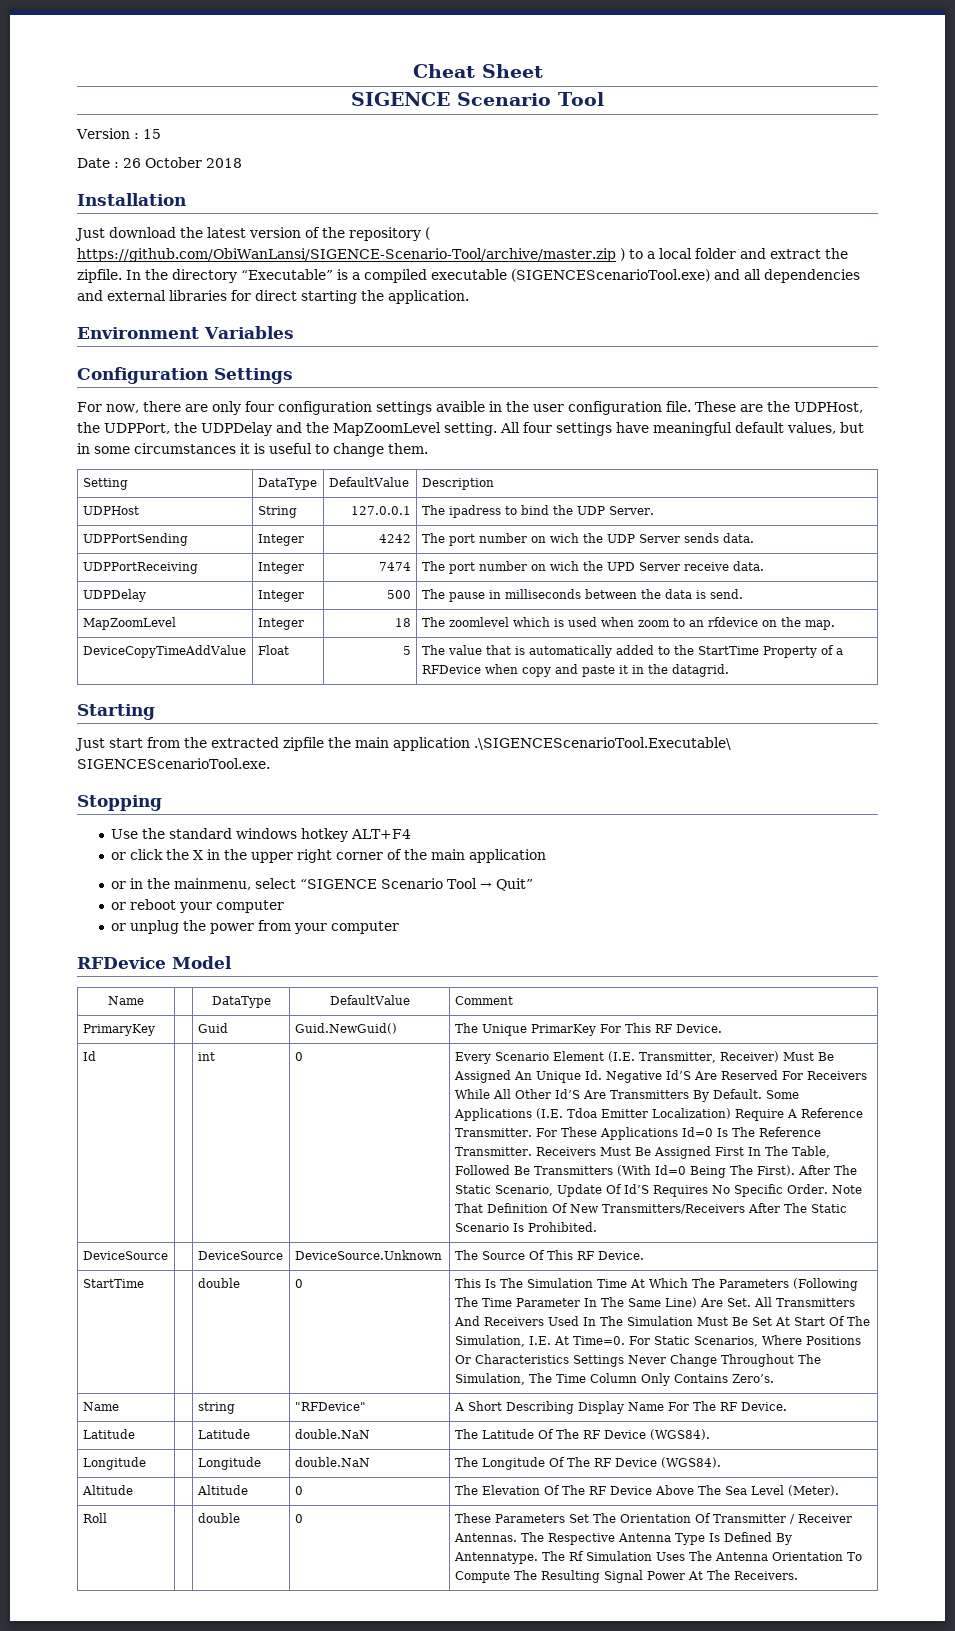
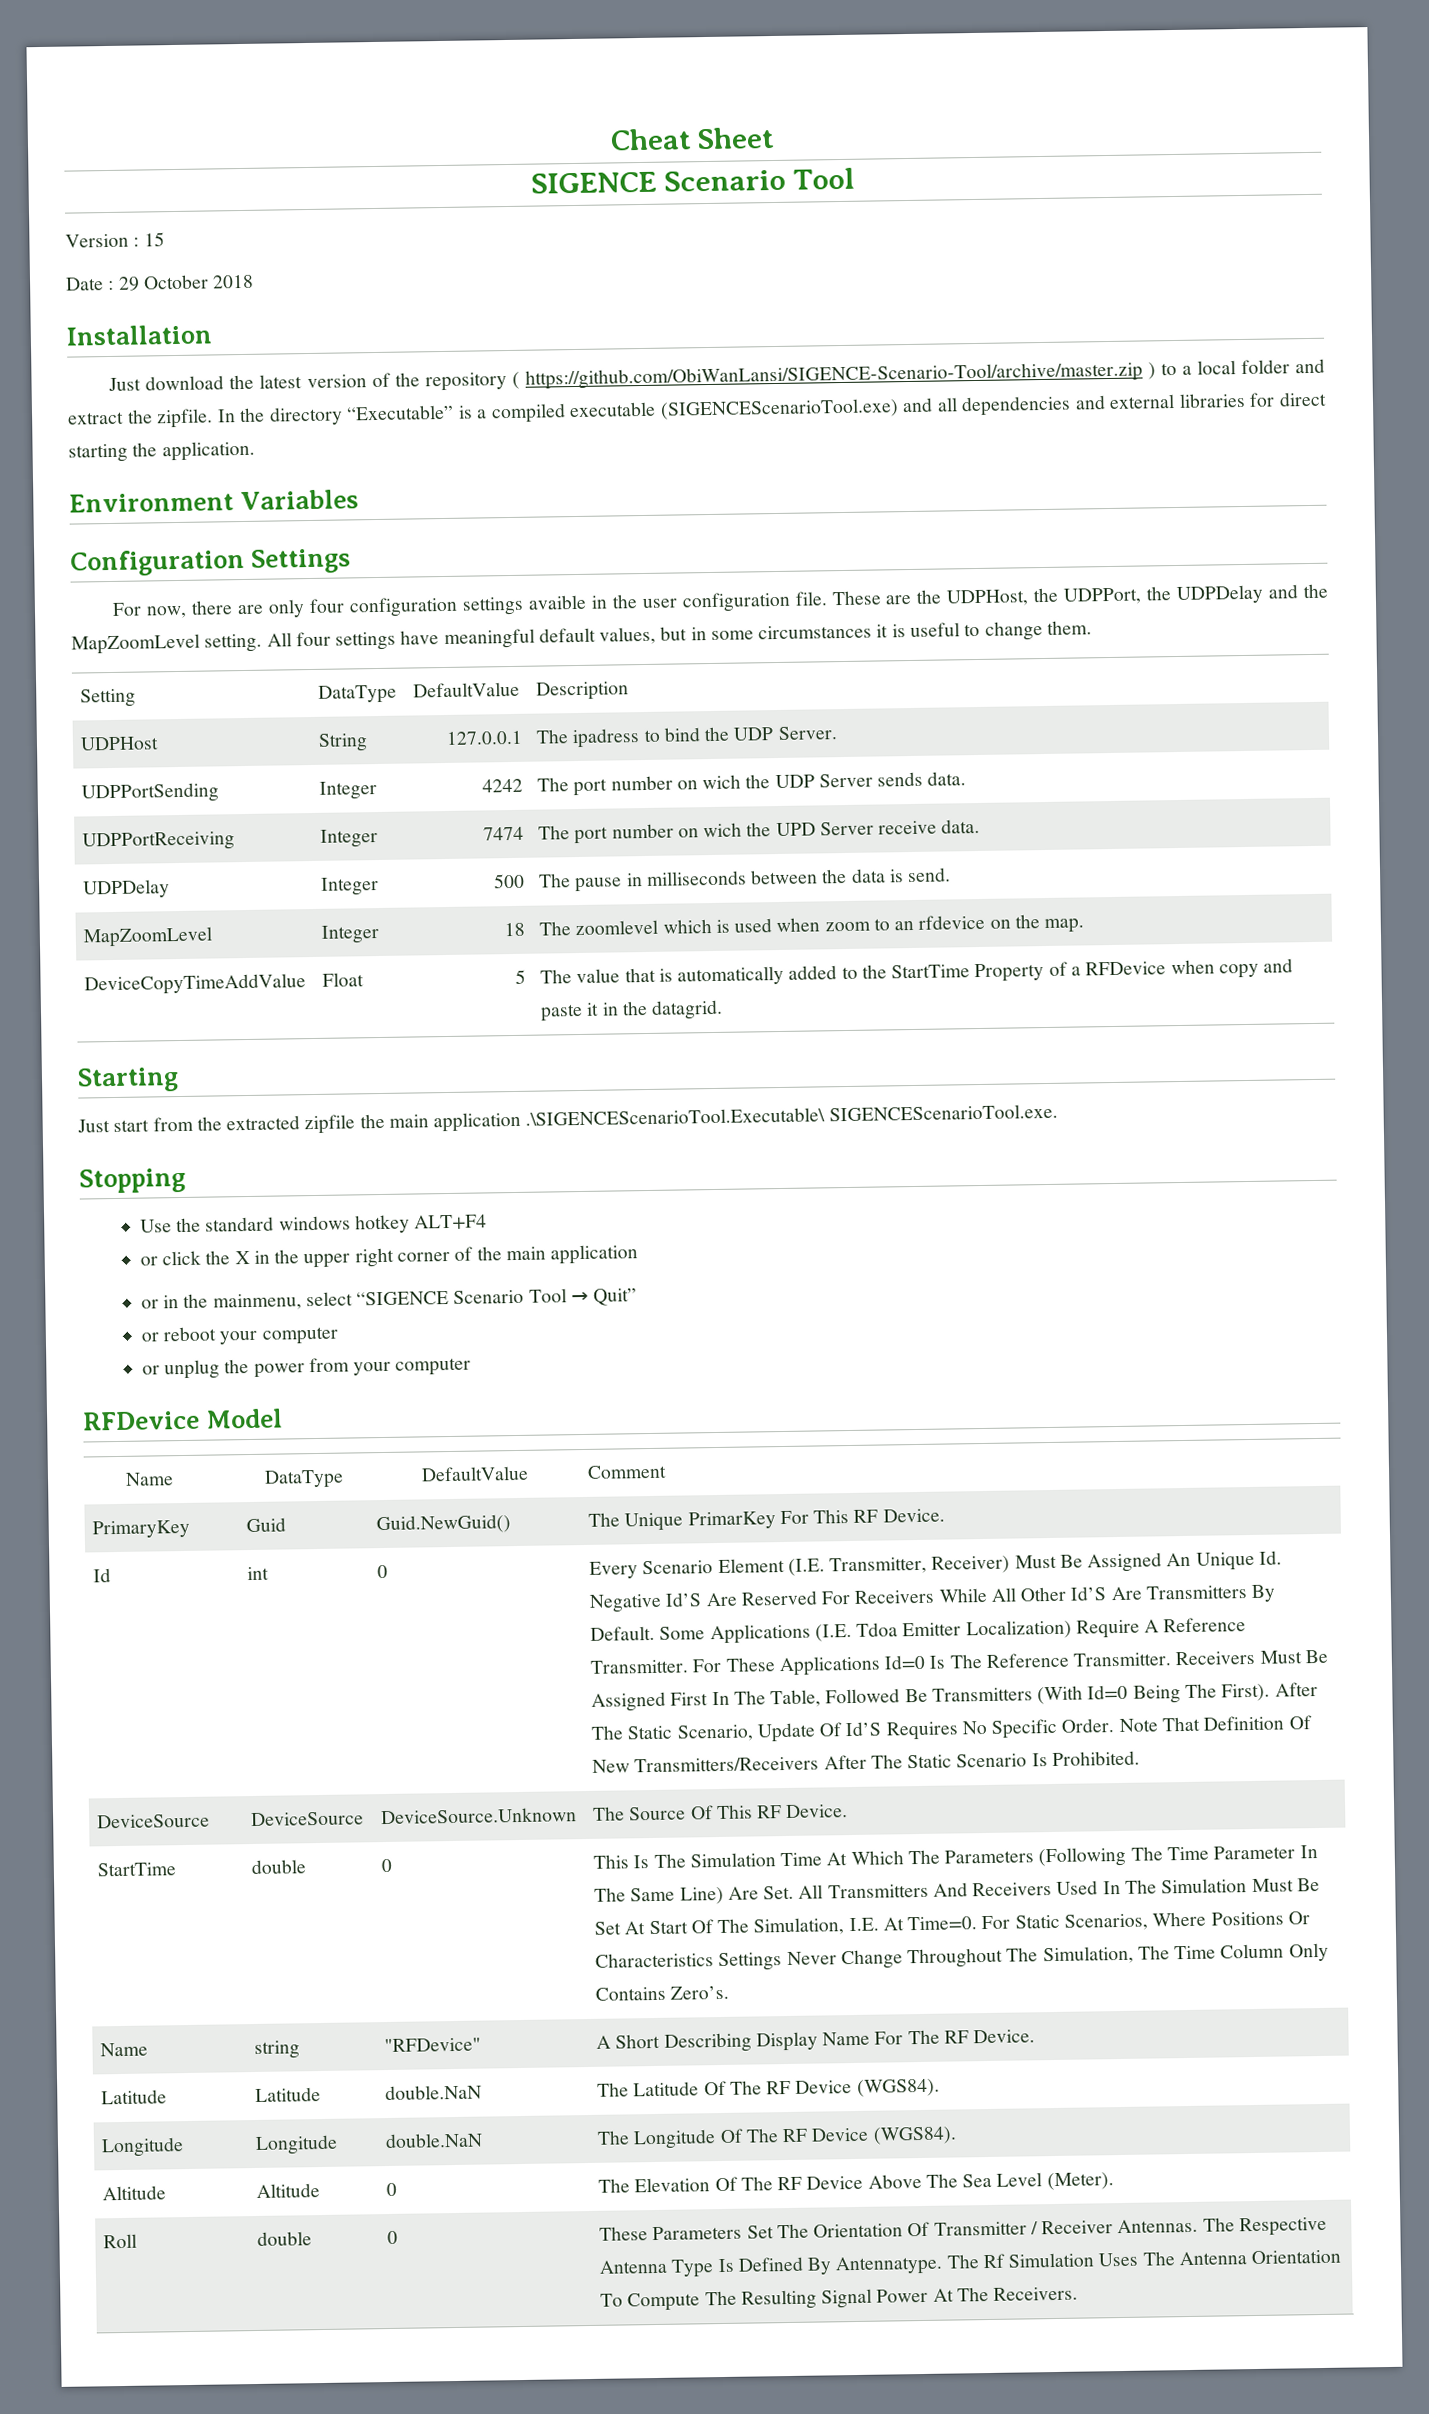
- Date : 26 October 2018
+ Date : 29 October 2018

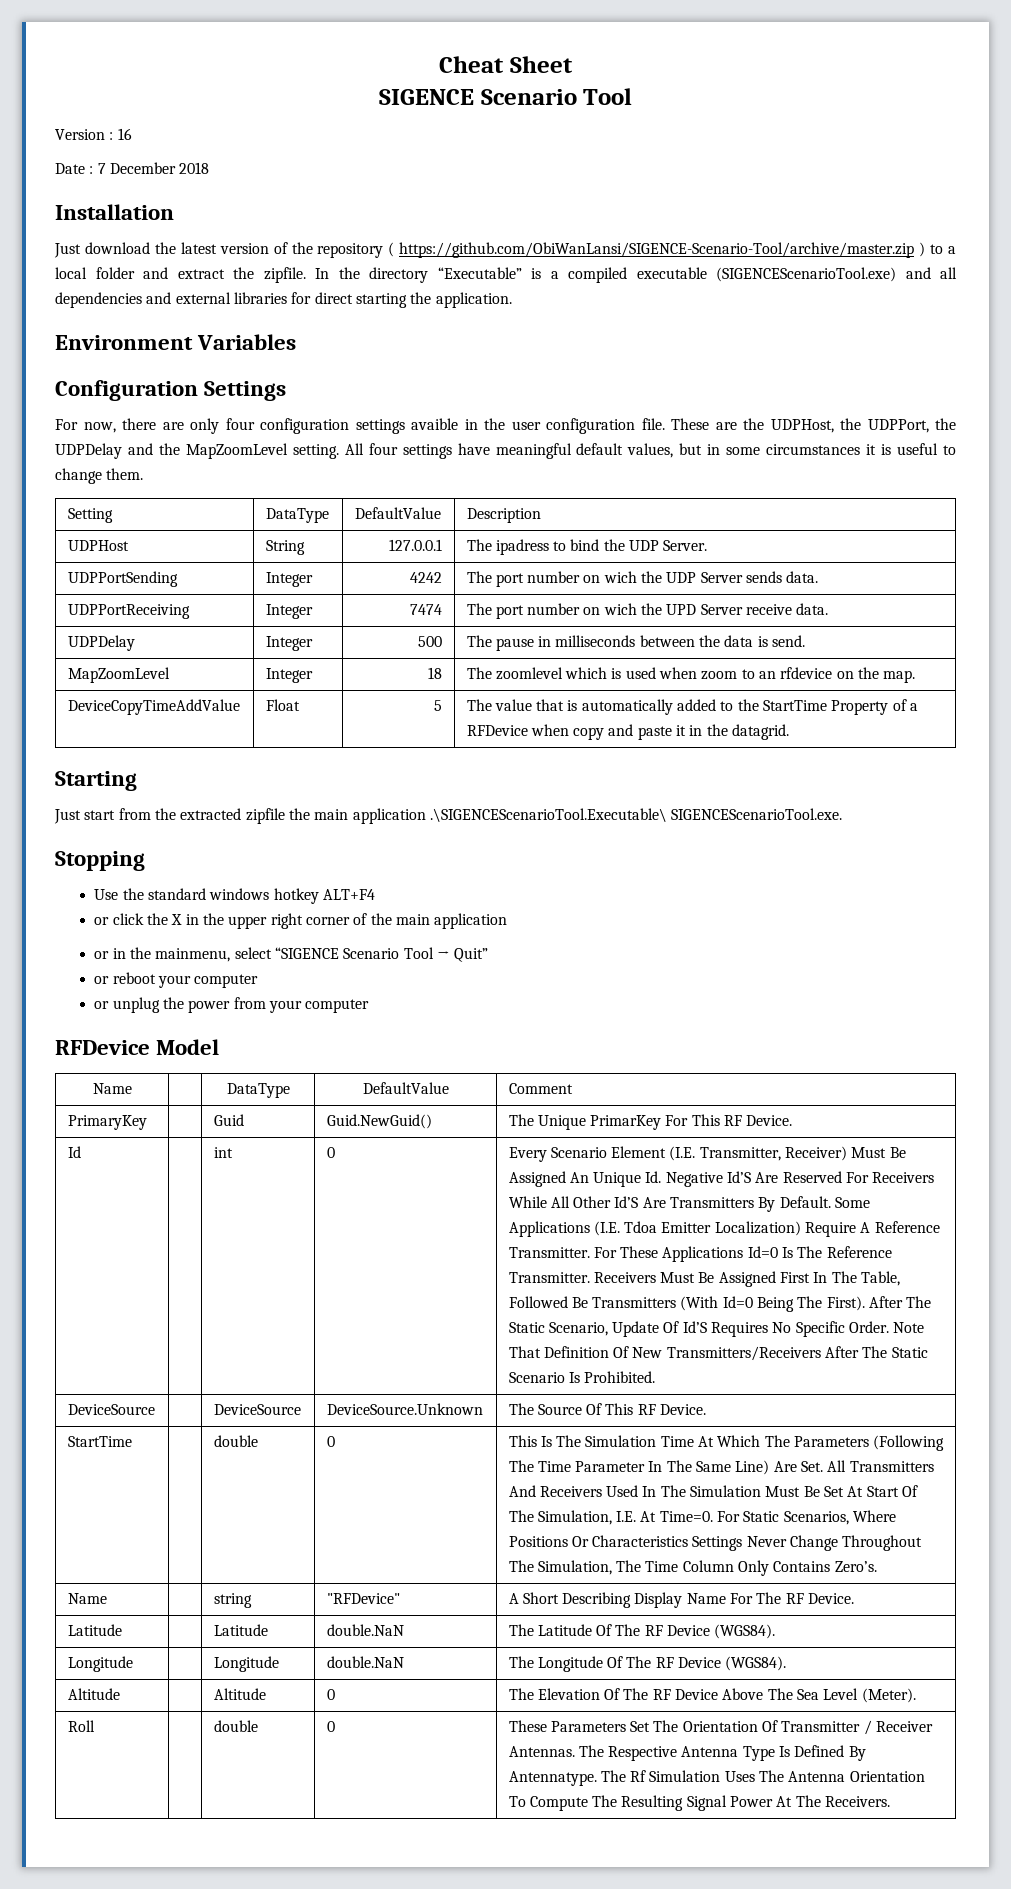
- Version : 15
+ Version : 16
- Date : 29 October 2018
+ Date : 7 December 2018

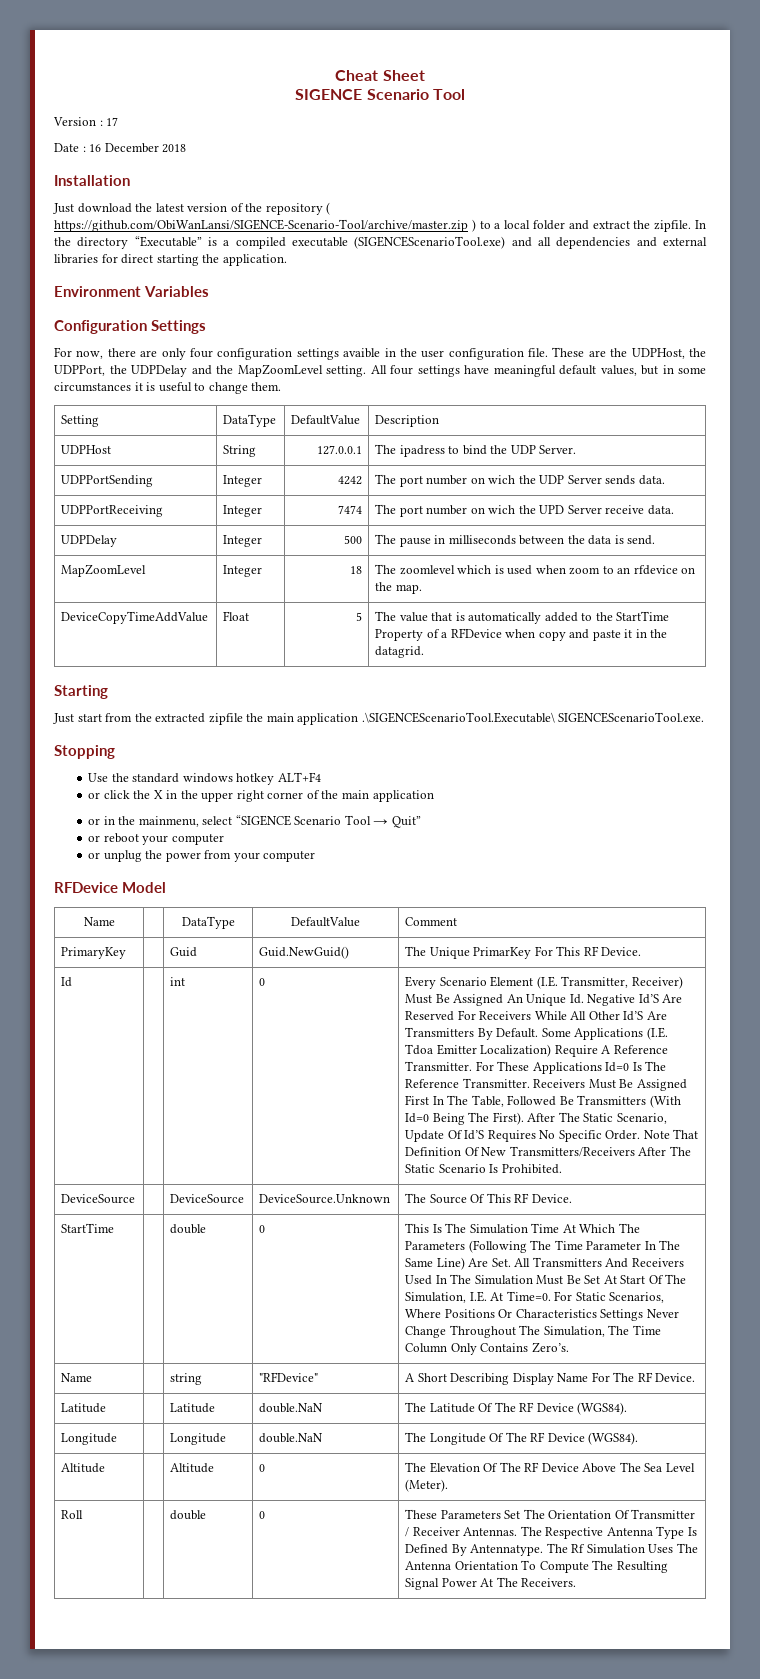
- Version : 16
+ Version : 17
- Date : 7 December 2018
+ Date : 16 December 2018

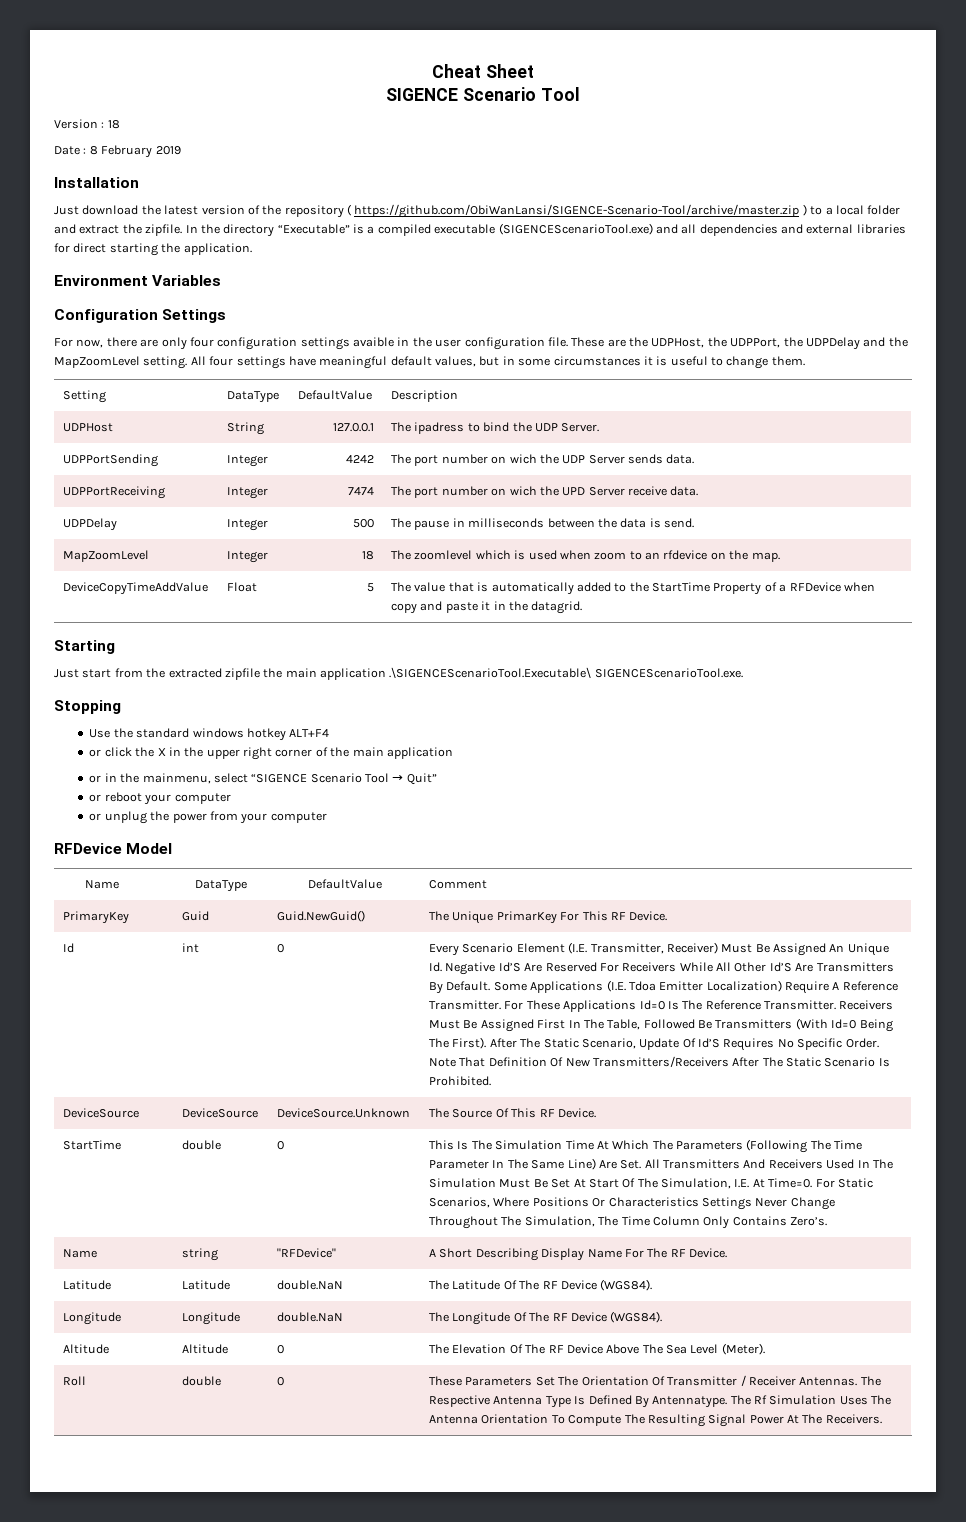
- Version : 17
+ Version : 18
- Date : 16 December 2018
+ Date : 8 February 2019

